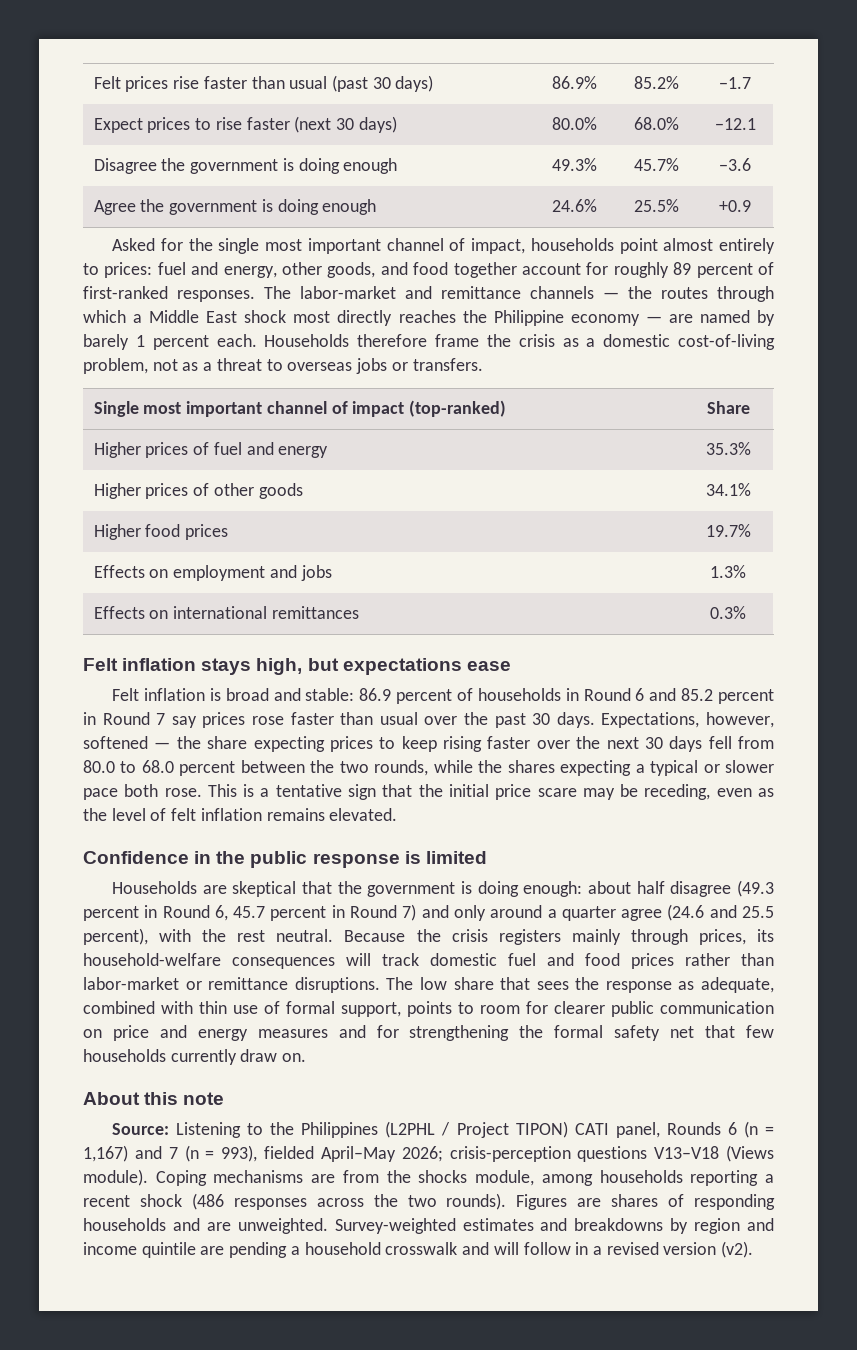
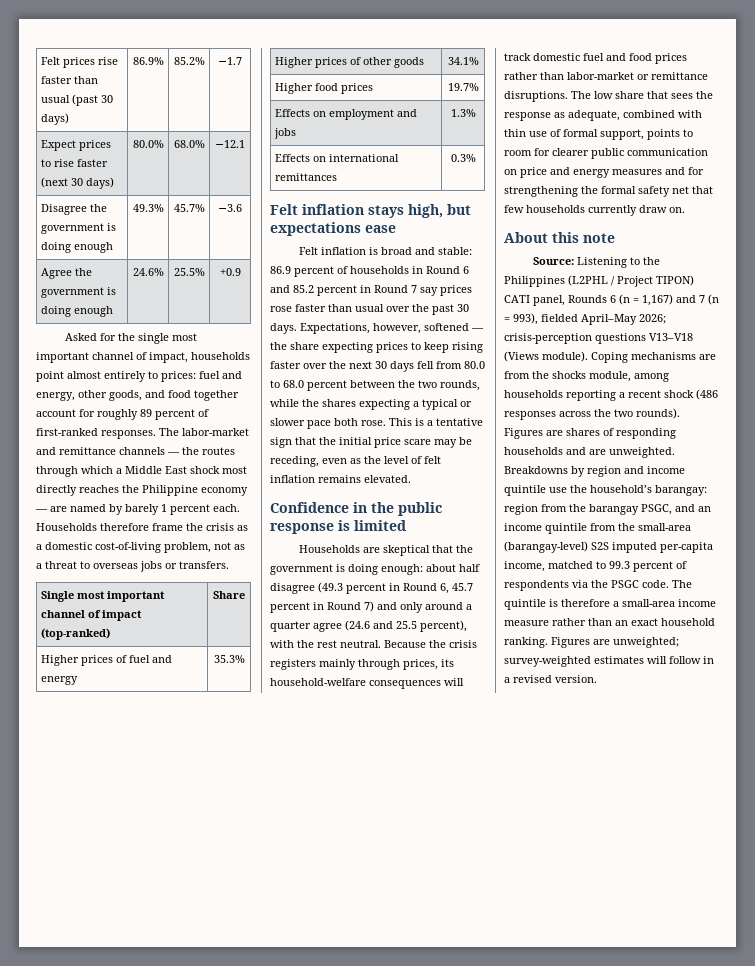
- Survey-weighted estimates and breakdowns by region and income quintile are pending a household crosswalk and will follow in a revised version (v2).
+ Breakdowns by region and income quintile use the household’s barangay: region from the barangay PSGC, and an income quintile from the small-area (barangay-level) S2S imputed per-capita income, matched to 99.3 percent of respondents via the PSGC code. The quintile is therefore a small-area income measure rather than an exact household ranking. Figures are unweighted; survey-weighted estimates will follow in a revised version.

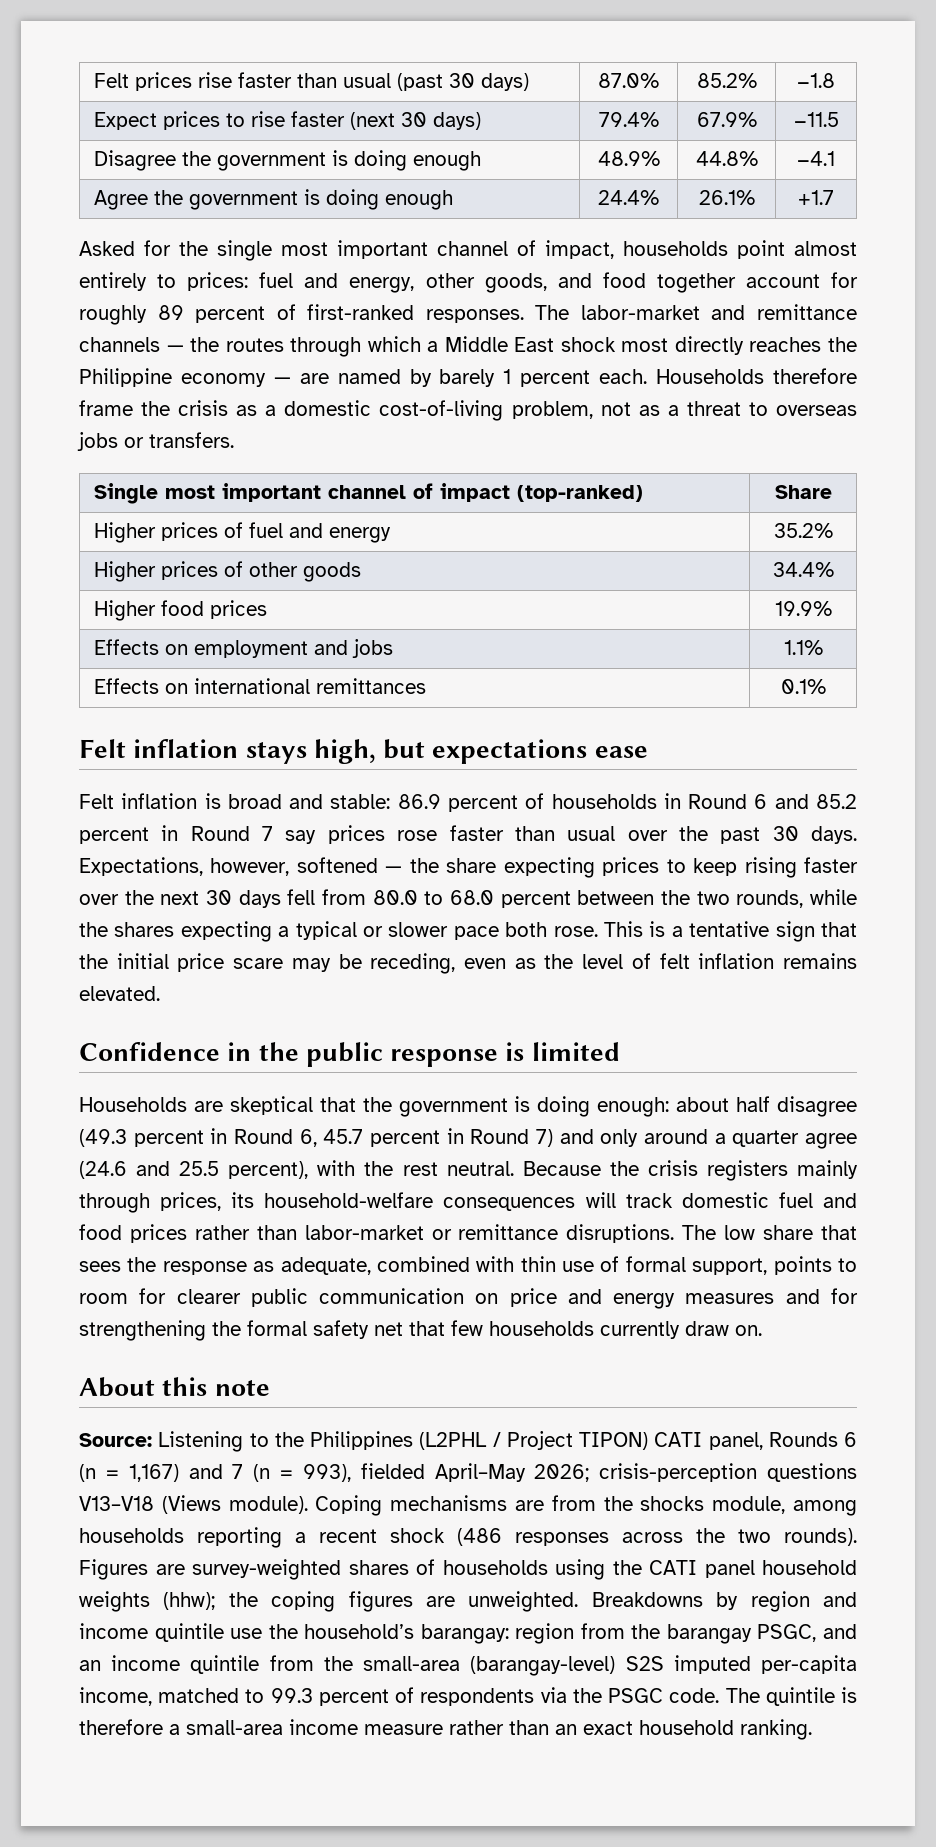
- Felt prices rise faster than usual (past 30 days) | 86.9% | 85.2% | −1.7
+ Felt prices rise faster than usual (past 30 days) | 87.0% | 85.2% | −1.8
- Expect prices to rise faster (next 30 days) | 80.0% | 68.0% | −12.1
+ Expect prices to rise faster (next 30 days) | 79.4% | 67.9% | −11.5
- Disagree the government is doing enough | 49.3% | 45.7% | −3.6
+ Disagree the government is doing enough | 48.9% | 44.8% | −4.1
- Agree the government is doing enough | 24.6% | 25.5% | +0.9
+ Agree the government is doing enough | 24.4% | 26.1% | +1.7
- Higher prices of fuel and energy | 35.3%
+ Higher prices of fuel and energy | 35.2%
- Higher prices of other goods | 34.1%
+ Higher prices of other goods | 34.4%
- Higher food prices | 19.7%
+ Higher food prices | 19.9%
- Effects on employment and jobs | 1.3%
+ Effects on employment and jobs | 1.1%
- Effects on international remittances | 0.3%
+ Effects on international remittances | 0.1%
- Figures are shares of responding households and are unweighted.
+ Figures are survey-weighted shares of households using the CATI panel household weights (hhw); the coping figures are unweighted.
- Figures are unweighted; survey-weighted estimates will follow in a revised version.

